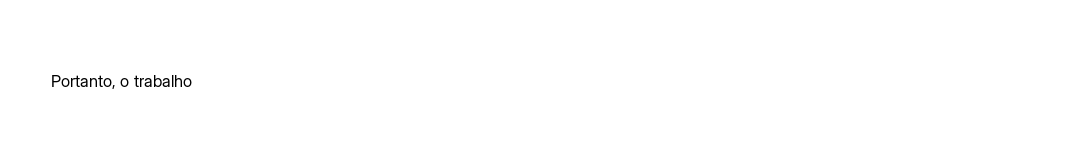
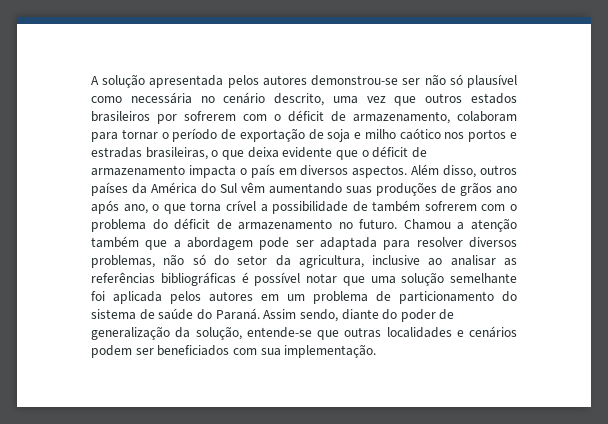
- Portanto, o trabalho
+ A solução apresentada pelos autores demonstrou-se ser não só plausível como necessária no cenário descrito, uma vez que outros estados brasileiros por sofrerem com o déficit de armazenamento, colaboram para tornar o período de exportação de soja e milho caótico nos portos e estradas brasileiras, o que deixa evidente que o déficit de armazenamento impacta o país em diversos aspectos. Além disso, outros países da América do Sul vêm aumentando suas produções de grãos ano após ano, o que torna crível a possibilidade de também sofrerem com o problema do déficit de armazenamento no futuro. Chamou a atenção também que a abordagem pode ser adaptada para resolver diversos problemas, não só do setor da agricultura, inclusive ao analisar as referências bibliográficas é possível notar que uma solução semelhante foi aplicada pelos autores em um problema de particionamento do sistema de saúde do Paraná. Assim sendo, diante do poder de generalização da solução, entende-se que outras localidades e cenários podem ser beneficiados com sua implementação.

